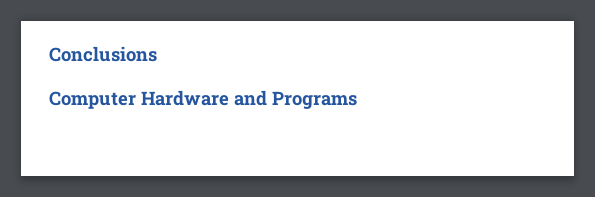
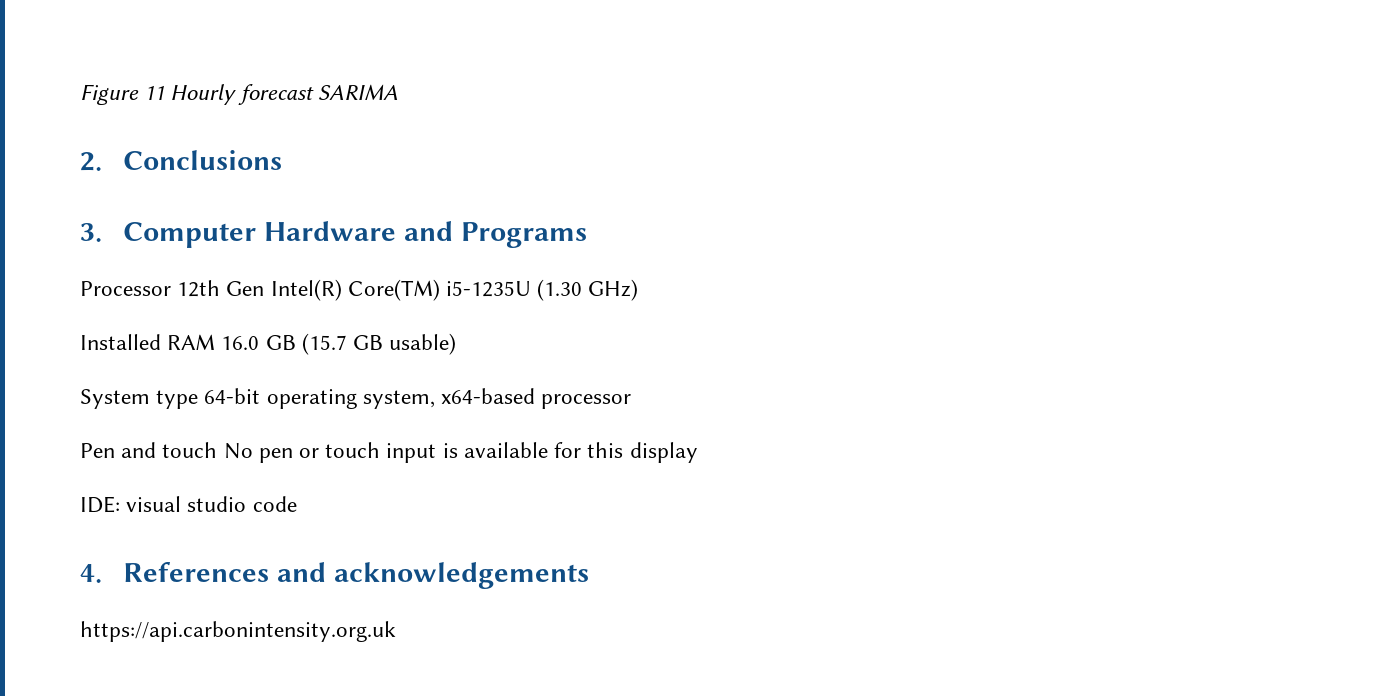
- Conclusions
+ Figure 11 Hourly forecast SARIMA
+ 2. Conclusions
- Computer Hardware and Programs
+ 3. Computer Hardware and Programs
+ Processor 12th Gen Intel(R) Core(TM) i5-1235U (1.30 GHz)
+ Installed RAM 16.0 GB (15.7 GB usable)
+ System type 64-bit operating system, x64-based processor
+ Pen and touch No pen or touch input is available for this display
+ IDE: visual studio code
+ 4. References and acknowledgements
+ https://api.carbonintensity.org.uk

